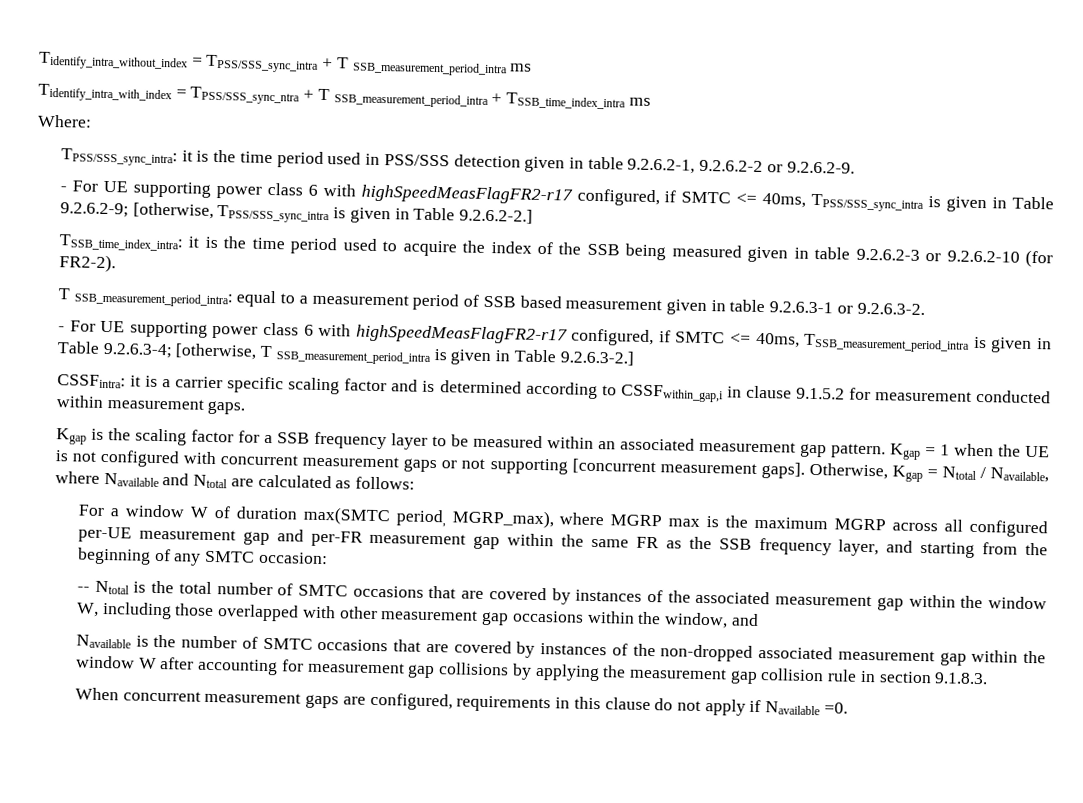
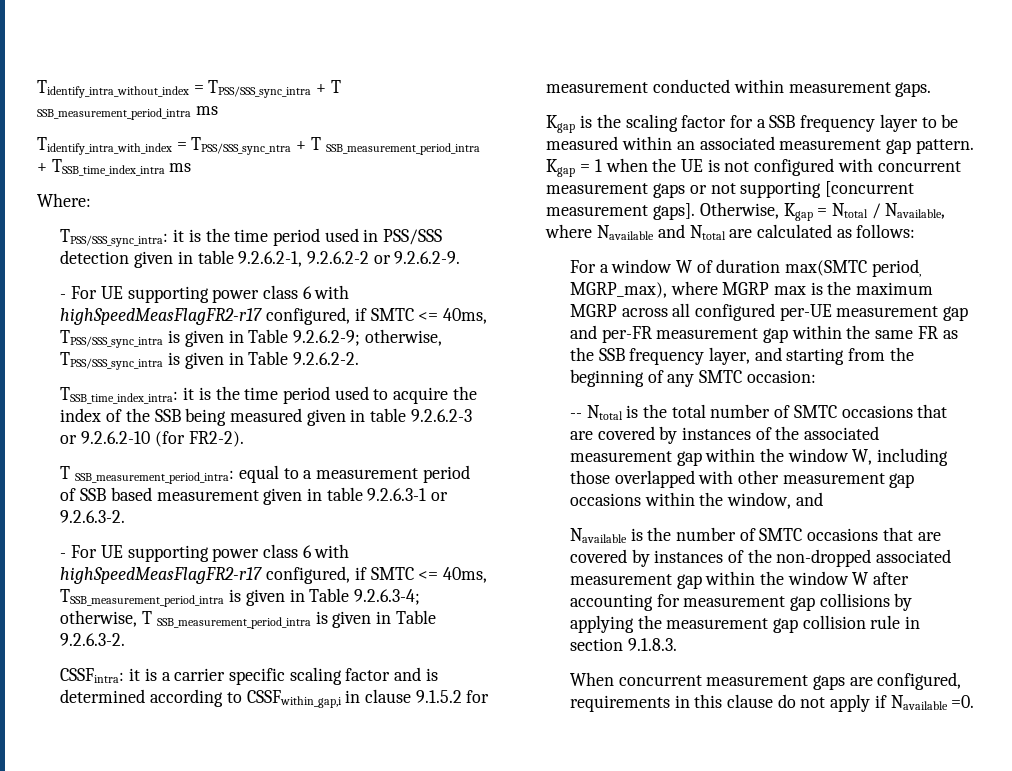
- - For UE supporting power class 6 with highSpeedMeasFlagFR2-r17 configured, if SMTC <= 40ms, TPSS/SSS_sync_intra is given in Table 9.2.6.2-9; [otherwise, TPSS/SSS_sync_intra is given in Table 9.2.6.2-2.]
+ - For UE supporting power class 6 with highSpeedMeasFlagFR2-r17 configured, if SMTC <= 40ms, TPSS/SSS_sync_intra is given in Table 9.2.6.2-9; otherwise, TPSS/SSS_sync_intra is given in Table 9.2.6.2-2.
- - For UE supporting power class 6 with highSpeedMeasFlagFR2-r17 configured, if SMTC <= 40ms, TSSB_measurement_period_intra is given in Table 9.2.6.3-4; [otherwise, T SSB_measurement_period_intra is given in Table 9.2.6.3-2.]
+ - For UE supporting power class 6 with highSpeedMeasFlagFR2-r17 configured, if SMTC <= 40ms, TSSB_measurement_period_intra is given in Table 9.2.6.3-4; otherwise, T SSB_measurement_period_intra is given in Table 9.2.6.3-2.

